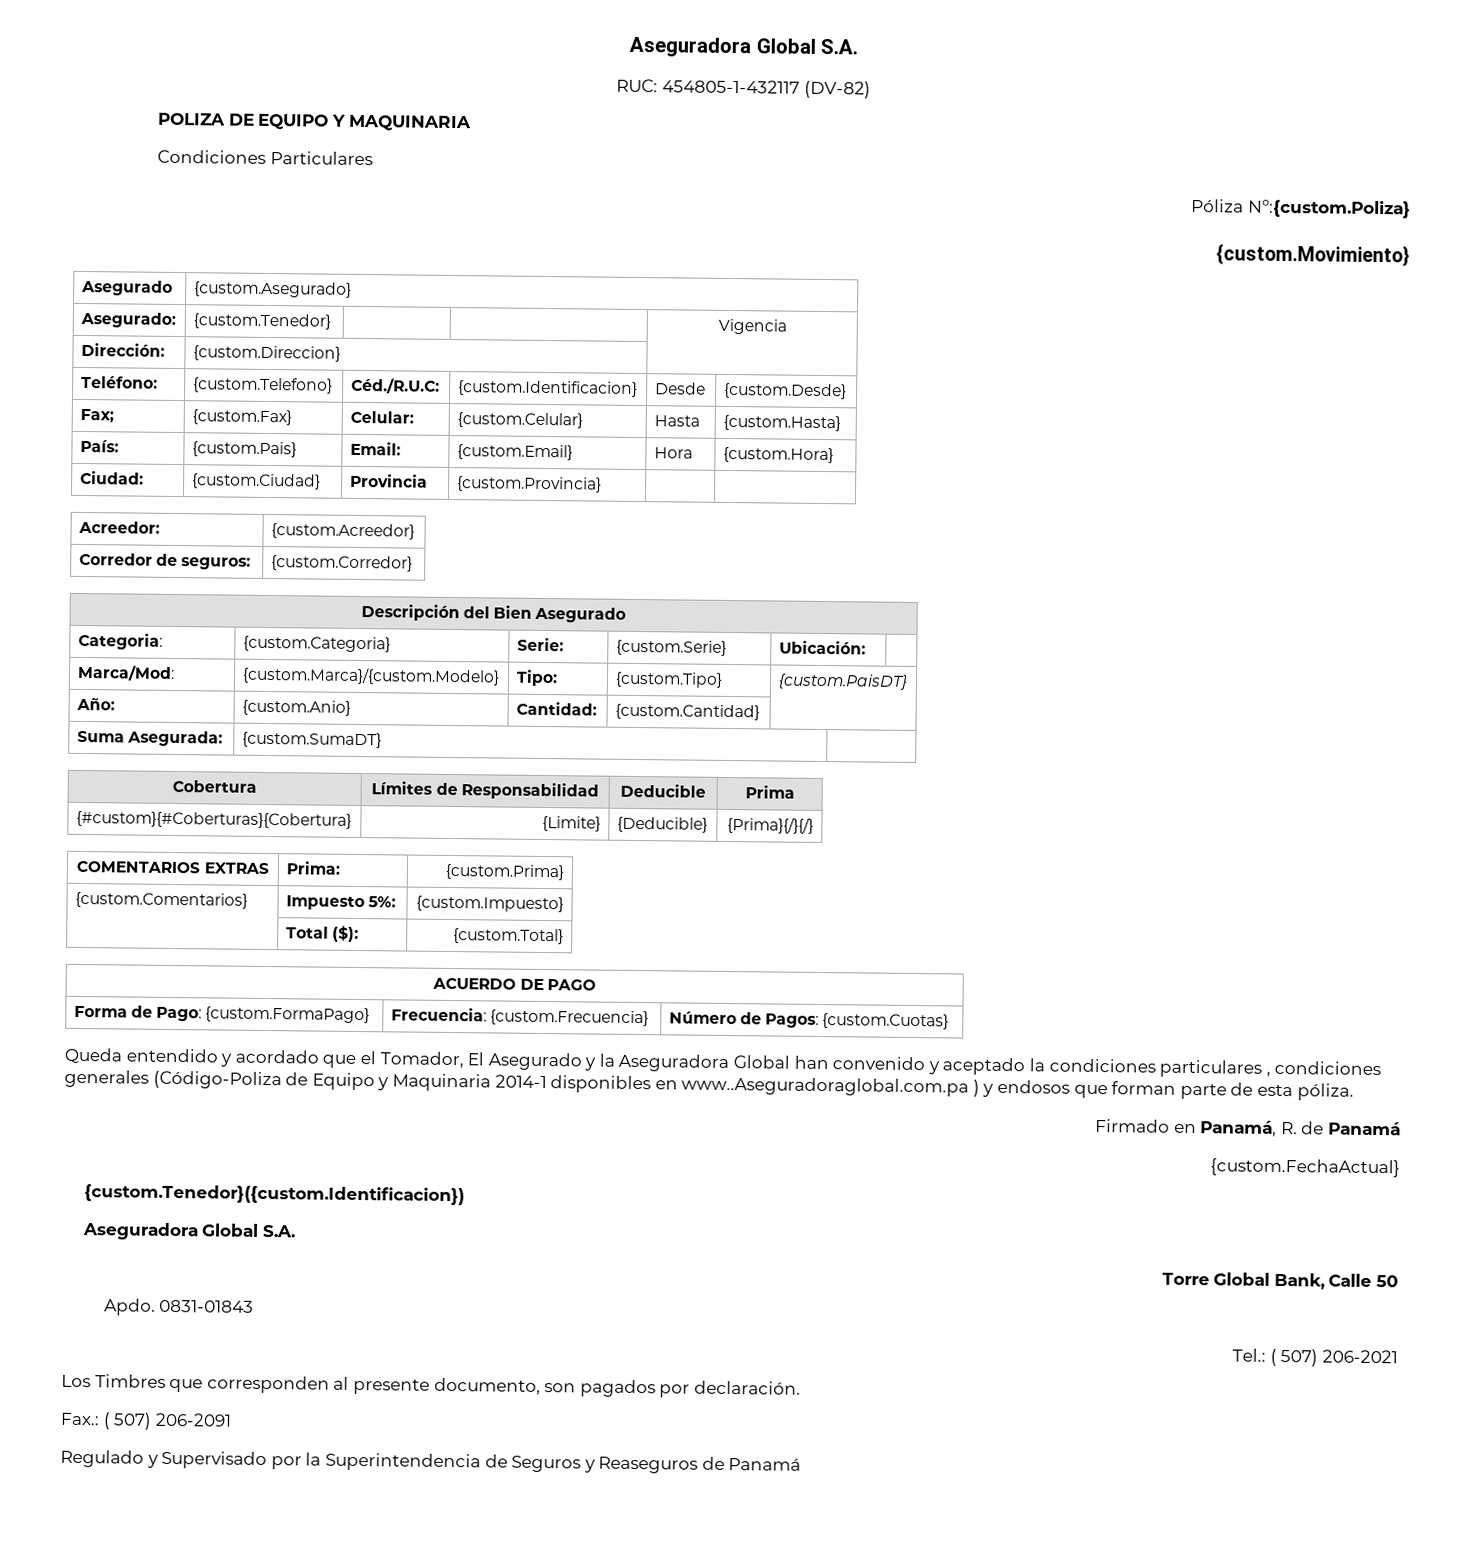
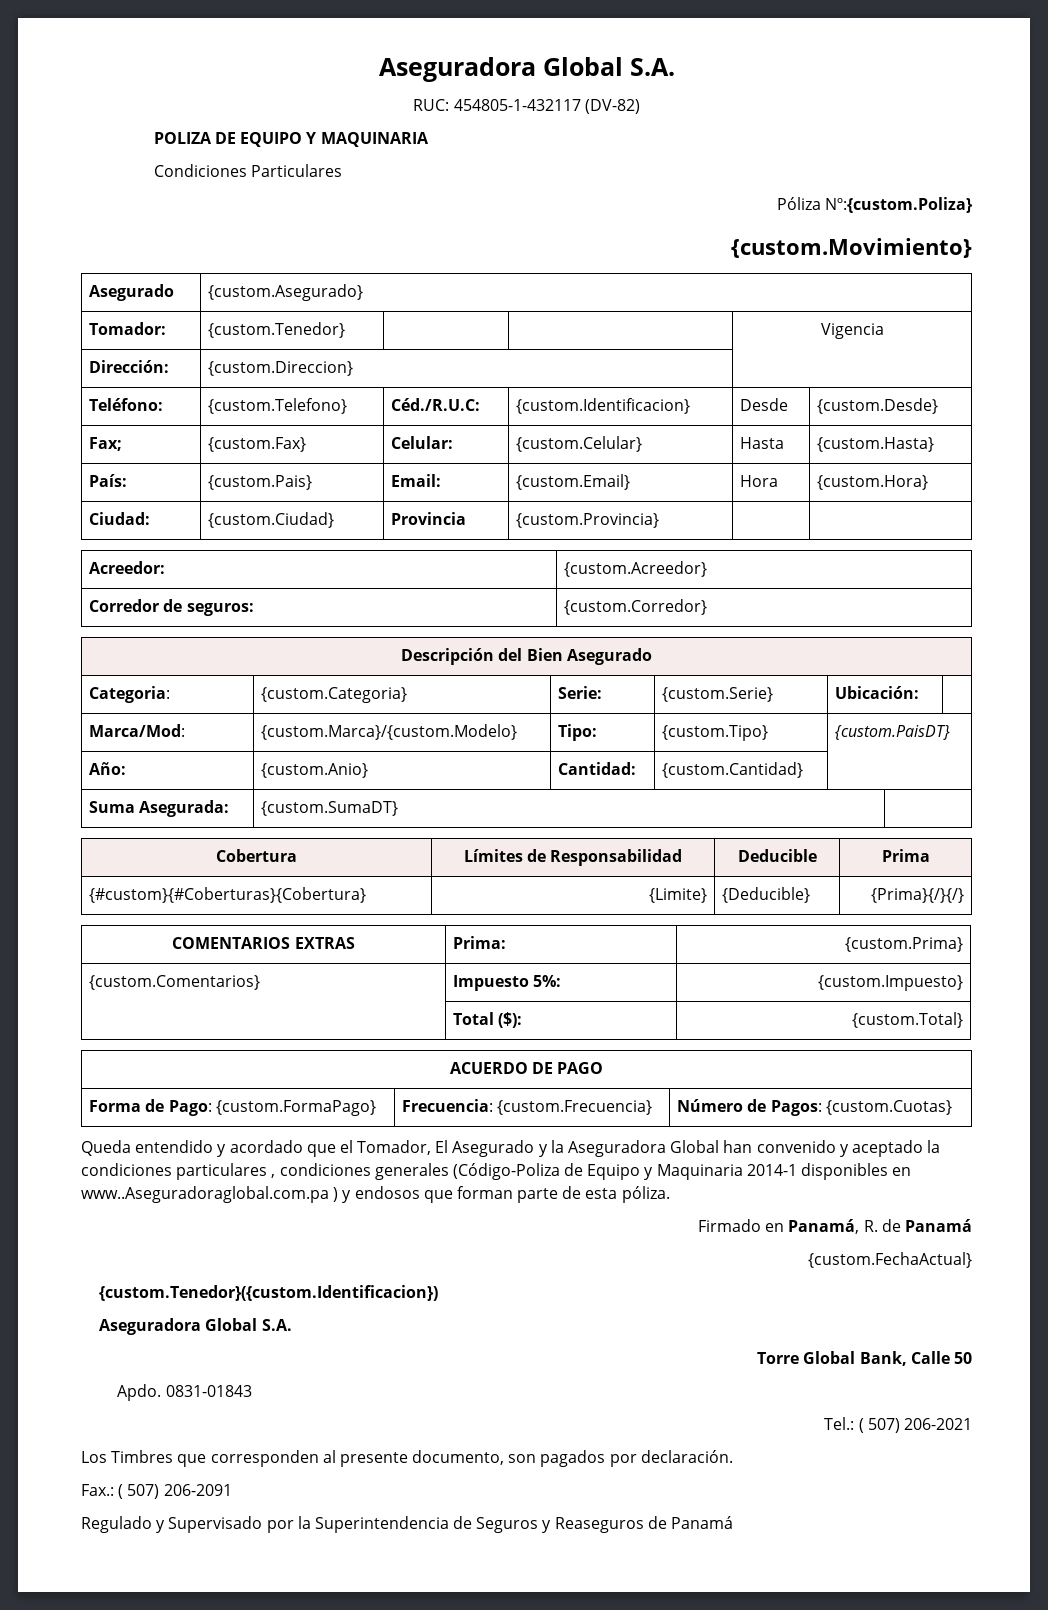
- Asegurado: | {custom.Tenedor} | | | Vigencia
+ Tomador: | {custom.Tenedor} | | | Vigencia

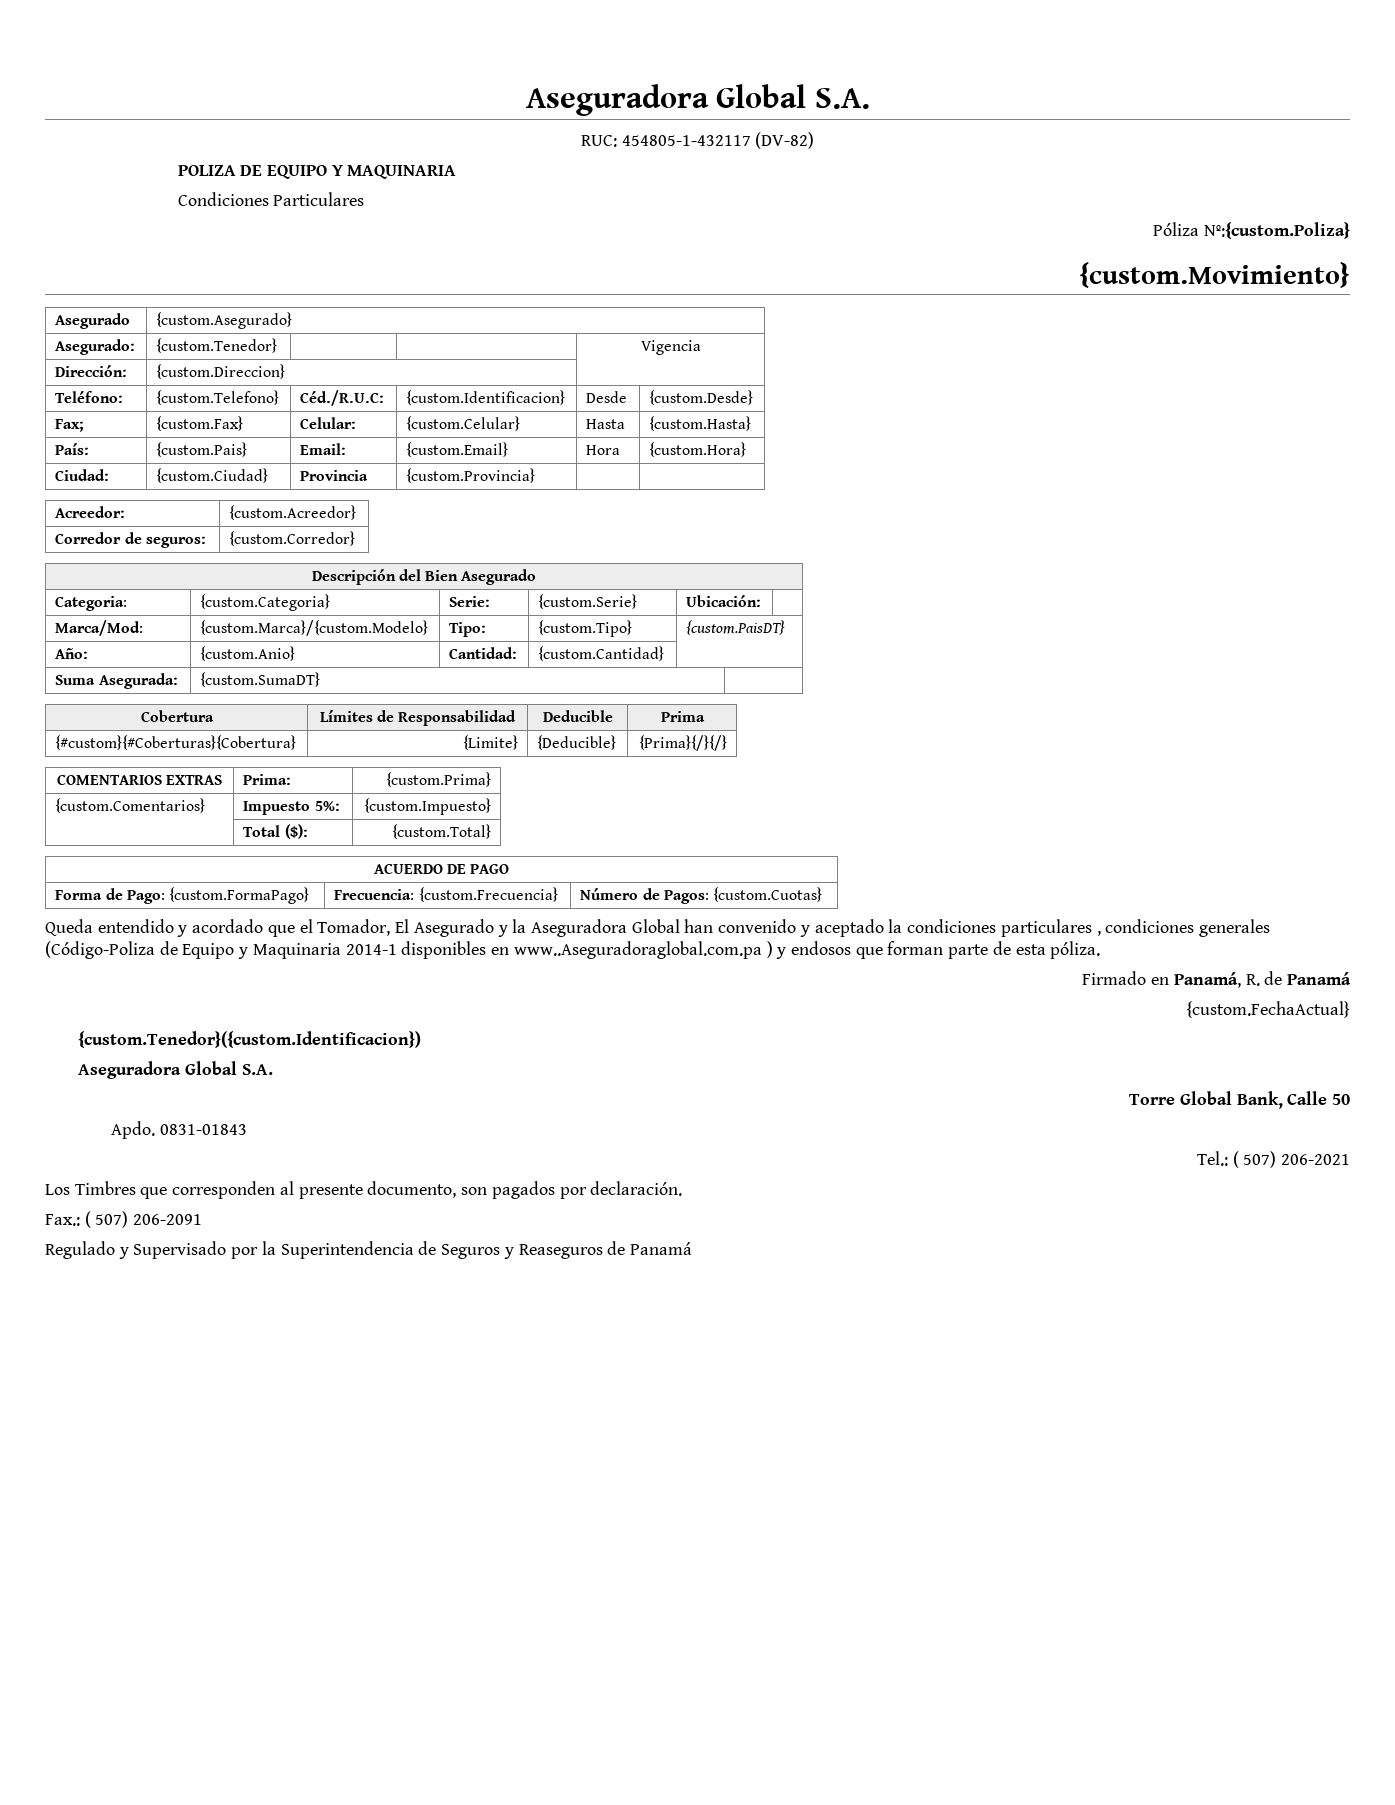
- Tomador: | {custom.Tenedor} | | | Vigencia
+ Asegurado: | {custom.Tenedor} | | | Vigencia

